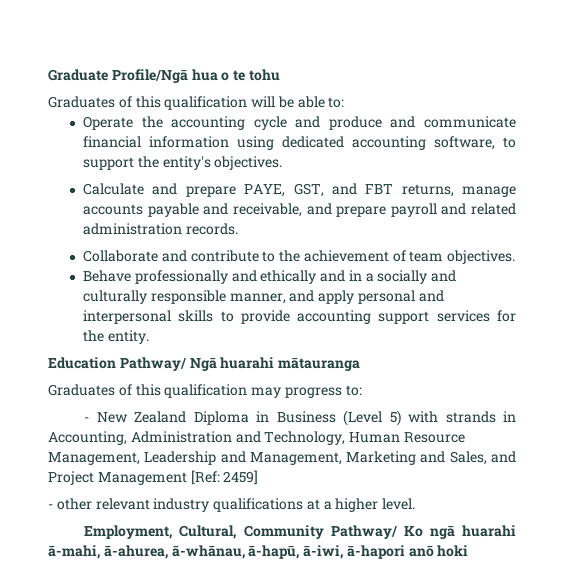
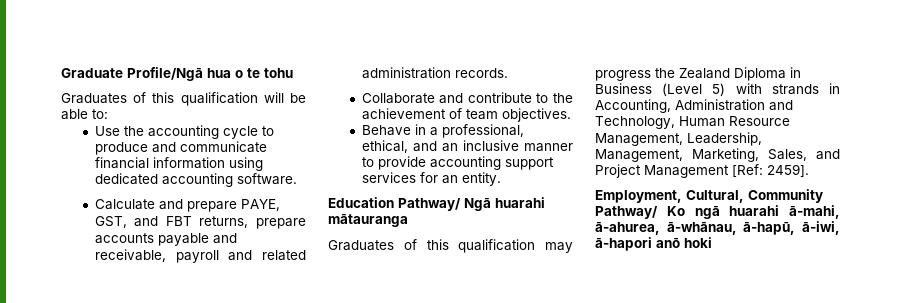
- Operate the accounting cycle and produce and communicate financial information using dedicated accounting software, to support the entity's objectives.
+ Use the accounting cycle to produce and communicate financial information using dedicated accounting software.
- Calculate and prepare PAYE, GST, and FBT returns, manage accounts payable and receivable, and prepare payroll and related administration records.
+ Calculate and prepare PAYE, GST, and FBT returns, prepare accounts payable and receivable, payroll and related administration records.
- Behave professionally and ethically and in a socially and culturally responsible manner, and apply personal and interpersonal skills to provide accounting support services for the entity.
+ Behave in a professional, ethical, and an inclusive manner to provide accounting support services for an entity.
- Graduates of this qualification may progress to:
- - New Zealand Diploma in Business (Level 5) with strands in Accounting, Administration and Technology, Human Resource Management, Leadership and Management, Marketing and Sales, and Project Management [Ref: 2459]
- - other relevant industry qualifications at a higher level.
+ Graduates of this qualification may progress the Zealand Diploma in Business (Level 5) with strands in Accounting, Administration and Technology, Human Resource Management, Leadership, Management, Marketing, Sales, and Project Management [Ref: 2459].

